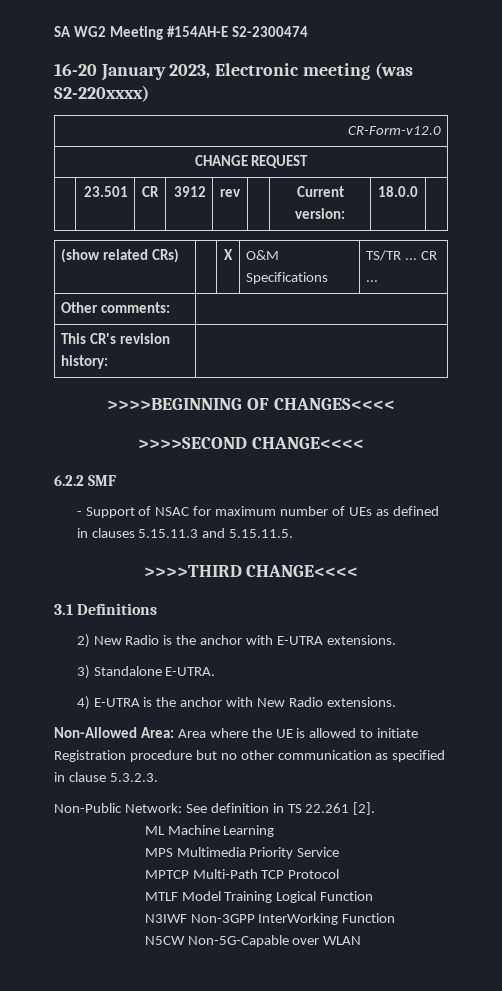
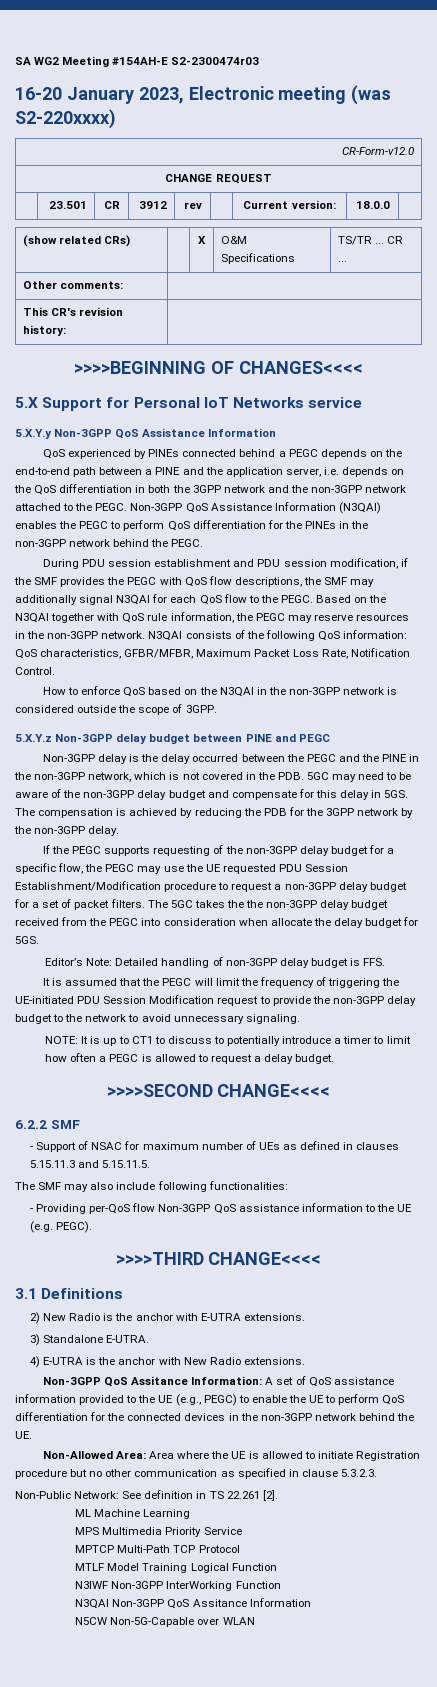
- SA WG2 Meeting #154AH-E S2-2300474
+ SA WG2 Meeting #154AH-E S2-2300474r03
+ 5.X Support for Personal IoT Networks service
+ 5.X.Y.y Non-3GPP QoS Assistance Information
+ QoS experienced by PINEs connected behind a PEGC depends on the end-to-end path between a PINE and the application server, i.e. depends on the QoS differentiation in both the 3GPP network and the non-3GPP network attached to the PEGC. Non-3GPP QoS Assistance Information (N3QAI) enables the PEGC to perform QoS differentiation for the PINEs in the non-3GPP network behind the PEGC.
+ During PDU session establishment and PDU session modification, if the SMF provides the PEGC with QoS flow descriptions, the SMF may additionally signal N3QAI for each QoS flow to the PEGC. Based on the N3QAI together with QoS rule information, the PEGC may reserve resources in the non-3GPP network. N3QAI consists of the following QoS information: QoS characteristics, GFBR/MFBR, Maximum Packet Loss Rate, Notification Control.
+ How to enforce QoS based on the N3QAI in the non-3GPP network is considered outside the scope of 3GPP.
+ 5.X.Y.z Non-3GPP delay budget between PINE and PEGC
+ Non-3GPP delay is the delay occurred between the PEGC and the PINE in the non-3GPP network, which is not covered in the PDB. 5GC may need to be aware of the non-3GPP delay budget and compensate for this delay in 5GS. The compensation is achieved by reducing the PDB for the 3GPP network by the non-3GPP delay.
+ If the PEGC supports requesting of the non-3GPP delay budget for a specific flow, the PEGC may use the UE requested PDU Session Establishment/Modification procedure to request a non-3GPP delay budget for a set of packet filters. The 5GC takes the the non-3GPP delay budget received from the PEGC into consideration when allocate the delay budget for 5GS.
+ Editor’s Note: Detailed handling of non-3GPP delay budget is FFS.
+ It is assumed that the PEGC will limit the frequency of triggering the UE-initiated PDU Session Modification request to provide the non-3GPP delay budget to the network to avoid unnecessary signaling.
+ NOTE: It is up to CT1 to discuss to potentially introduce a timer to limit how often a PEGC is allowed to request a delay budget.
+ The SMF may also include following functionalities:
+ - Providing per-QoS flow Non-3GPP QoS assistance information to the UE (e.g. PEGC).
+ Non-3GPP QoS Assitance Information: A set of QoS assistance information provided to the UE (e.g., PEGC) to enable the UE to perform QoS differentiation for the connected devices in the non-3GPP network behind the UE.
+ N3QAI Non-3GPP QoS Assitance Information

